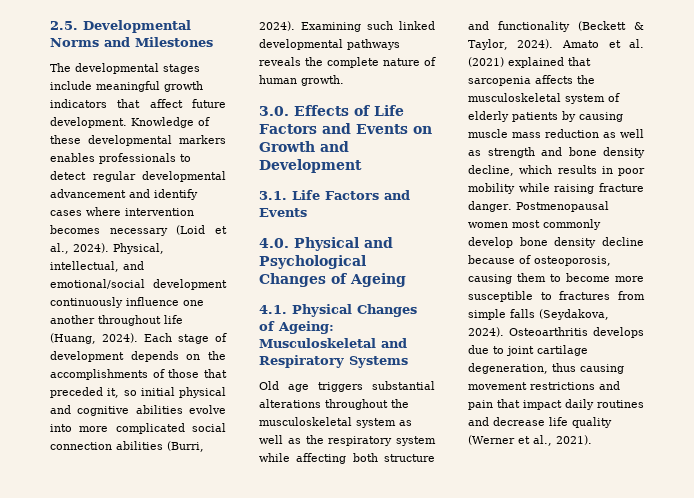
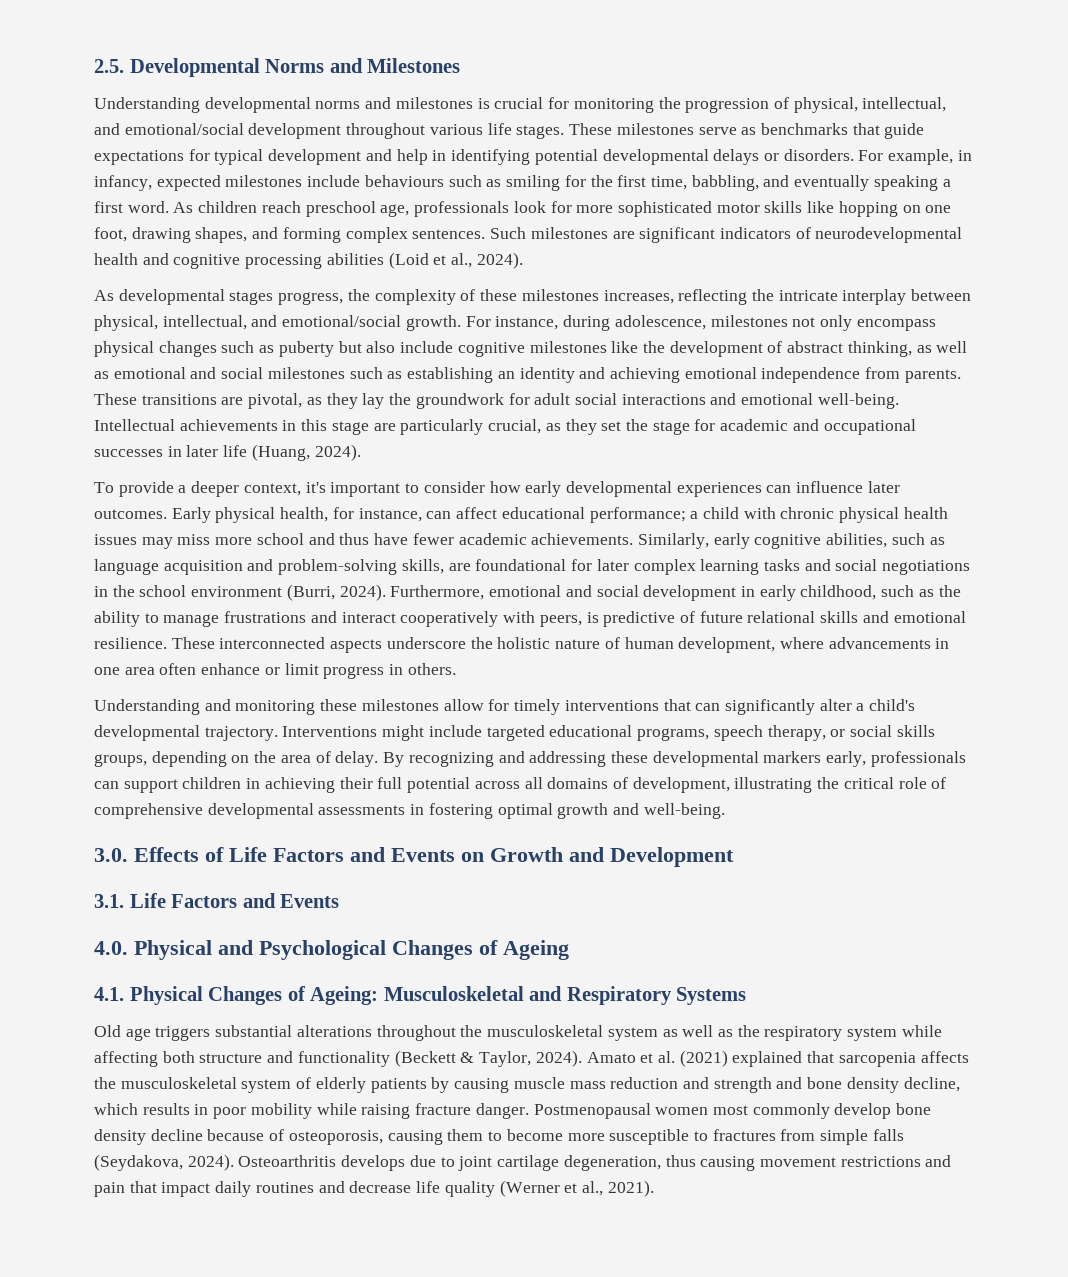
- The developmental stages include meaningful growth indicators that affect future development. Knowledge of these developmental markers enables professionals to detect regular developmental advancement and identify cases where intervention becomes necessary (Loid et al., 2024). Physical, intellectual, and emotional/social development continuously influence one another throughout life (Huang, 2024). Each stage of development depends on the accomplishments of those that preceded it, so initial physical and cognitive abilities evolve into more complicated social connection abilities (Burri, 2024). Examining such linked developmental pathways reveals the complete nature of human growth.
+ Understanding developmental norms and milestones is crucial for monitoring the progression of physical, intellectual, and emotional/social development throughout various life stages. These milestones serve as benchmarks that guide expectations for typical development and help in identifying potential developmental delays or disorders. For example, in infancy, expected milestones include behaviours such as smiling for the first time, babbling, and eventually speaking a first word. As children reach preschool age, professionals look for more sophisticated motor skills like hopping on one foot, drawing shapes, and forming complex sentences. Such milestones are significant indicators of neurodevelopmental health and cognitive processing abilities (Loid et al., 2024).
+ As developmental stages progress, the complexity of these milestones increases, reflecting the intricate interplay between physical, intellectual, and emotional/social growth. For instance, during adolescence, milestones not only encompass physical changes such as puberty but also include cognitive milestones like the development of abstract thinking, as well as emotional and social milestones such as establishing an identity and achieving emotional independence from parents. These transitions are pivotal, as they lay the groundwork for adult social interactions and emotional well-being. Intellectual achievements in this stage are particularly crucial, as they set the stage for academic and occupational successes in later life (Huang, 2024).
+ To provide a deeper context, it's important to consider how early developmental experiences can influence later outcomes. Early physical health, for instance, can affect educational performance; a child with chronic physical health issues may miss more school and thus have fewer academic achievements. Similarly, early cognitive abilities, such as language acquisition and problem-solving skills, are foundational for later complex learning tasks and social negotiations in the school environment (Burri, 2024). Furthermore, emotional and social development in early childhood, such as the ability to manage frustrations and interact cooperatively with peers, is predictive of future relational skills and emotional resilience. These interconnected aspects underscore the holistic nature of human development, where advancements in one area often enhance or limit progress in others.
+ Understanding and monitoring these milestones allow for timely interventions that can significantly alter a child's developmental trajectory. Interventions might include targeted educational programs, speech therapy, or social skills groups, depending on the area of delay. By recognizing and addressing these developmental markers early, professionals can support children in achieving their full potential across all domains of development, illustrating the critical role of comprehensive developmental assessments in fostering optimal growth and well-being.
- Amato et al. (2021) explained that sarcopenia affects the musculoskeletal system of elderly patients by causing muscle mass reduction as well as strength and bone density decline, which results in poor mobility while raising fracture danger.
+ Amato et al. (2021) explained that sarcopenia affects the musculoskeletal system of elderly patients by causing muscle mass reduction and strength and bone density decline, which results in poor mobility while raising fracture danger.

